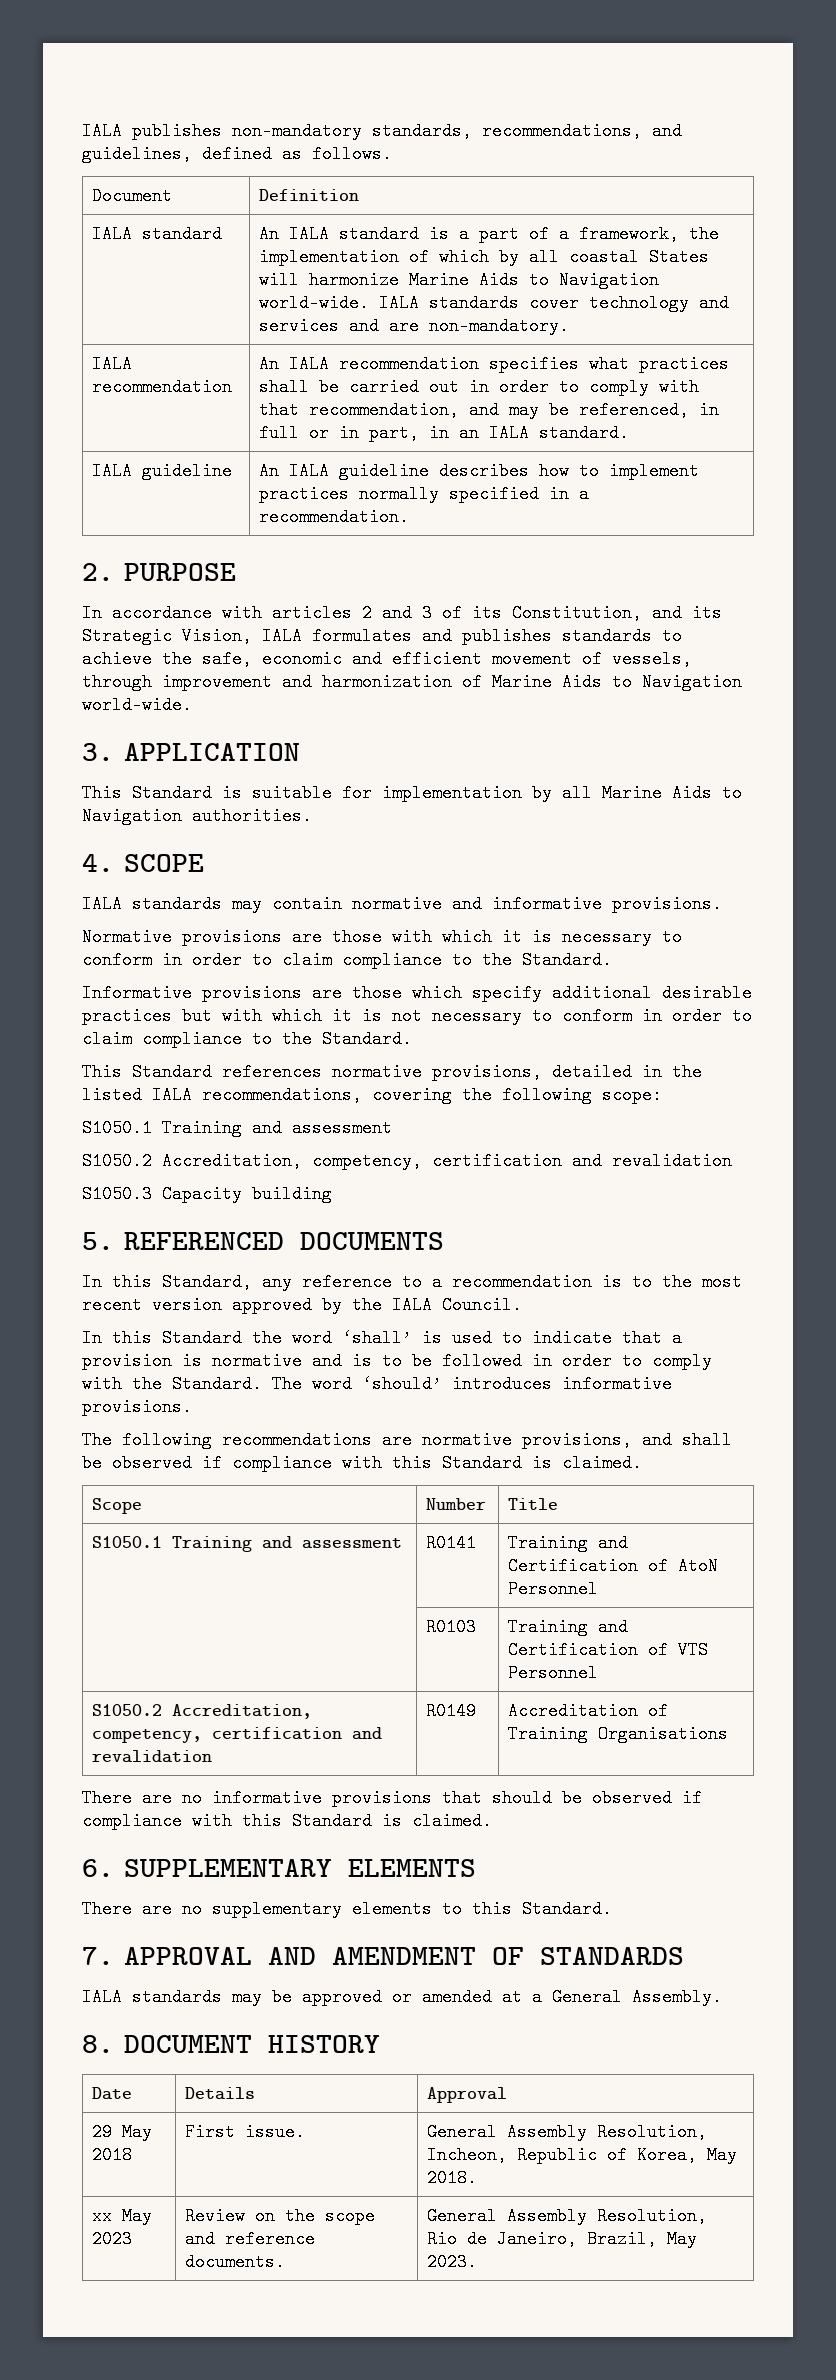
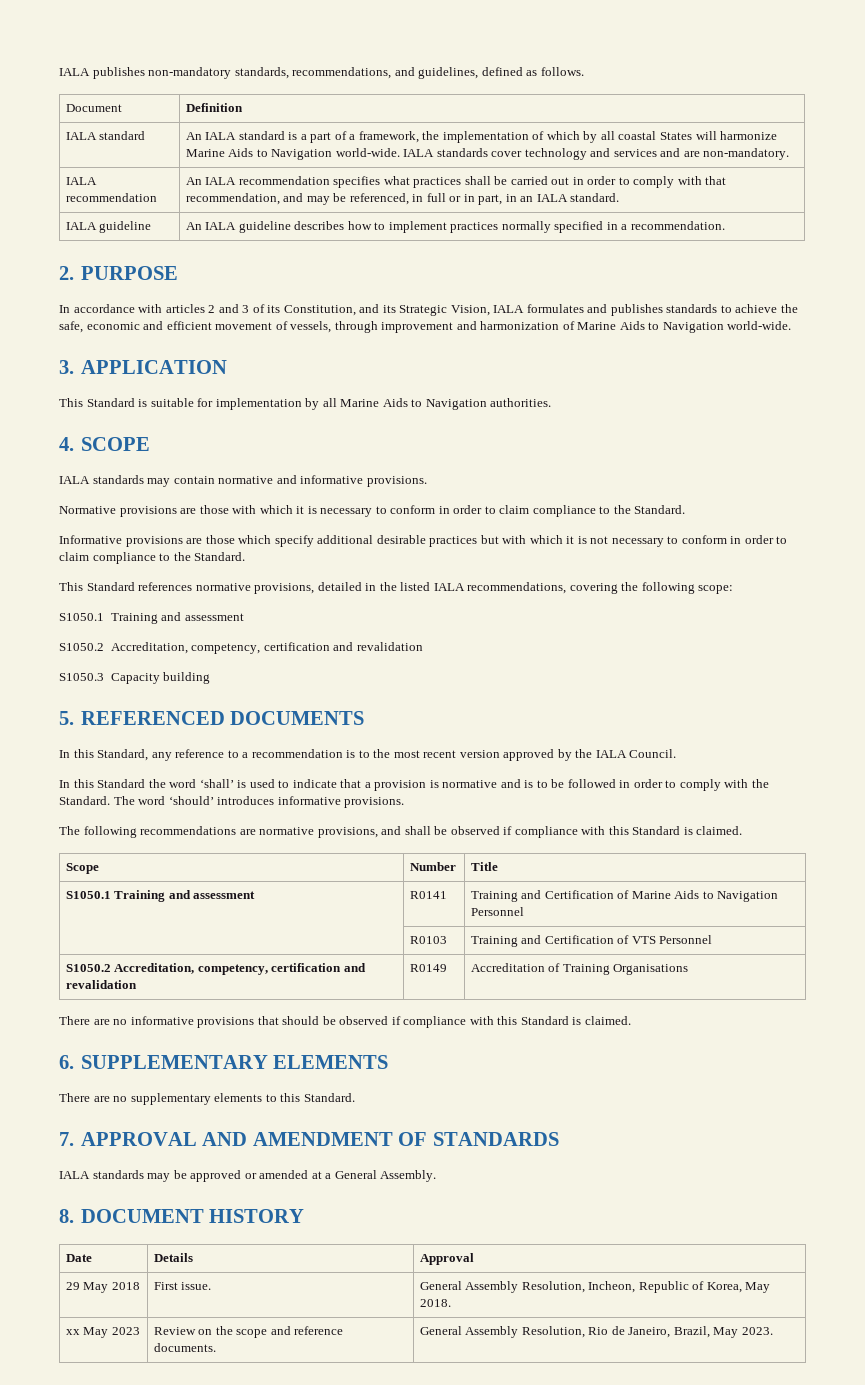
- S1050.1 Training and assessment | R0141 | Training and Certification of AtoN Personnel
+ S1050.1 Training and assessment | R0141 | Training and Certification of Marine Aids to Navigation Personnel

